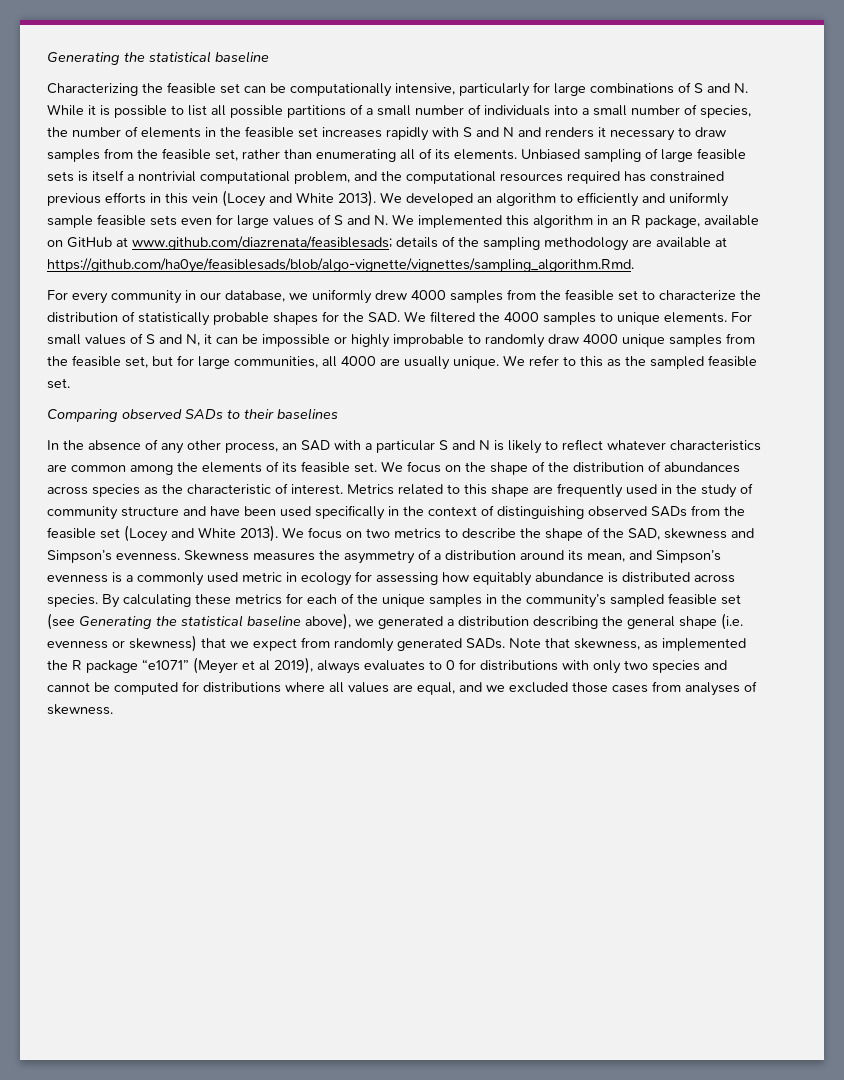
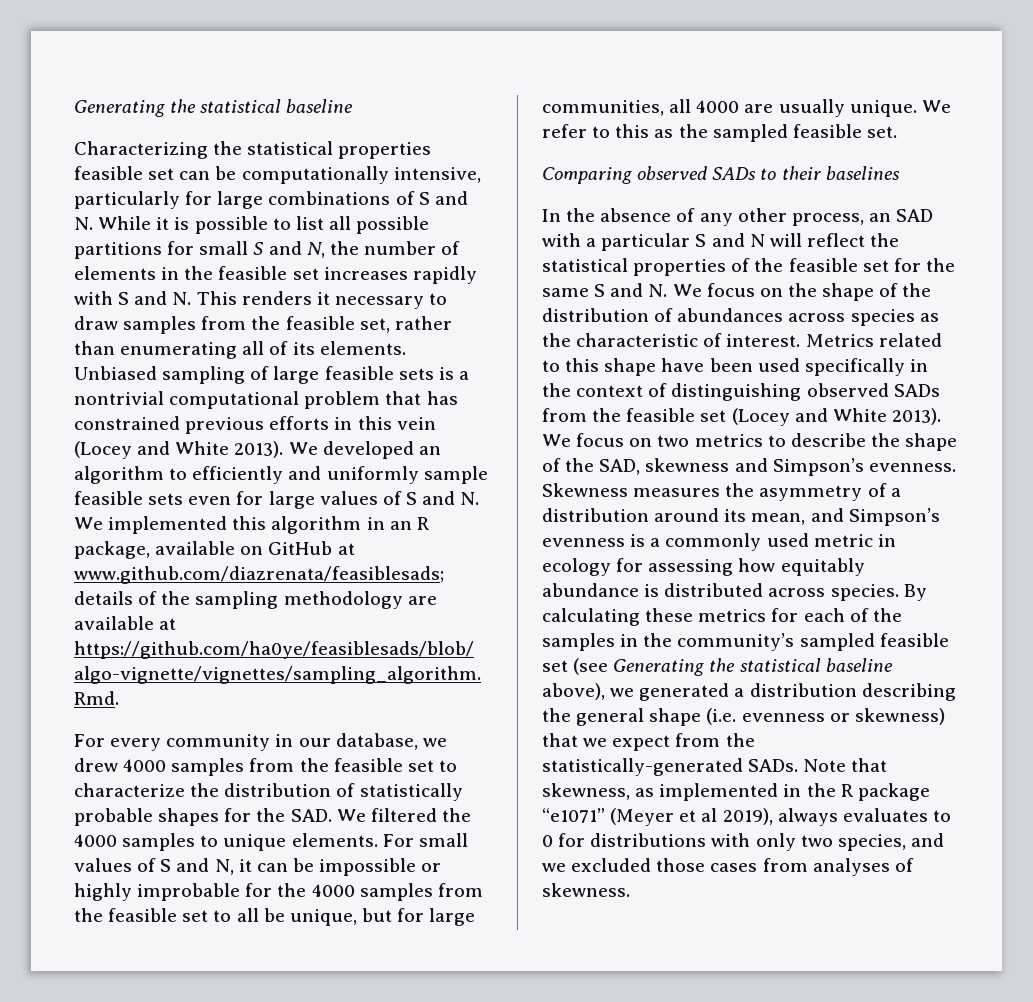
- Characterizing the feasible set can be computationally intensive, particularly for large combinations of S and N. While it is possible to list all possible partitions of a small number of individuals into a small number of species, the number of elements in the feasible set increases rapidly with S and N and renders it necessary to draw samples from the feasible set, rather than enumerating all of its elements.
+ Characterizing the statistical properties feasible set can be computationally intensive, particularly for large combinations of S and N. While it is possible to list all possible partitions for small S and N, the number of elements in the feasible set increases rapidly with S and N. This renders it necessary to draw samples from the feasible set, rather than enumerating all of its elements.
- Unbiased sampling of large feasible sets is itself a nontrivial computational problem, and the computational resources required has constrained previous efforts in this vein (Locey and White 2013).
+ Unbiased sampling of large feasible sets is a nontrivial computational problem that has constrained previous efforts in this vein (Locey and White 2013).
- For every community in our database, we uniformly drew 4000 samples from the feasible set to characterize the distribution of statistically probable shapes for the SAD. We filtered the 4000 samples to unique elements.
+ For every community in our database, we drew 4000 samples from the feasible set to characterize the distribution of statistically probable shapes for the SAD. We filtered the 4000 samples to unique elements.
- For small values of S and N, it can be impossible or highly improbable to randomly draw 4000 unique samples from the feasible set, but for large communities, all 4000 are usually unique.
+ For small values of S and N, it can be impossible or highly improbable for the 4000 samples from the feasible set to all be unique, but for large communities, all 4000 are usually unique.
- In the absence of any other process, an SAD with a particular S and N is likely to reflect whatever characteristics are common among the elements of its feasible set. We focus on the shape of the distribution of abundances across species as the characteristic of interest.
+ In the absence of any other process, an SAD with a particular S and N will reflect the statistical properties of the feasible set for the same S and N. We focus on the shape of the distribution of abundances across species as the characteristic of interest.
- Metrics related to this shape are frequently used in the study of community structure and have been used specifically in the context of distinguishing observed SADs from the feasible set (Locey and White 2013).
+ Metrics related to this shape have been used specifically in the context of distinguishing observed SADs from the feasible set (Locey and White 2013).
- By calculating these metrics for each of the unique samples in the community’s sampled feasible set (see Generating the statistical baseline above), we generated a distribution describing the general shape (i.e. evenness or skewness) that we expect from randomly generated SADs.
+ By calculating these metrics for each of the samples in the community’s sampled feasible set (see Generating the statistical baseline above), we generated a distribution describing the general shape (i.e. evenness or skewness) that we expect from the statistically-generated SADs.
- Note that skewness, as implemented the R package “e1071” (Meyer et al 2019), always evaluates to 0 for distributions with only two species and cannot be computed for distributions where all values are equal, and we excluded those cases from analyses of skewness.
+ Note that skewness, as implemented in the R package “e1071” (Meyer et al 2019), always evaluates to 0 for distributions with only two species, and we excluded those cases from analyses of skewness.

